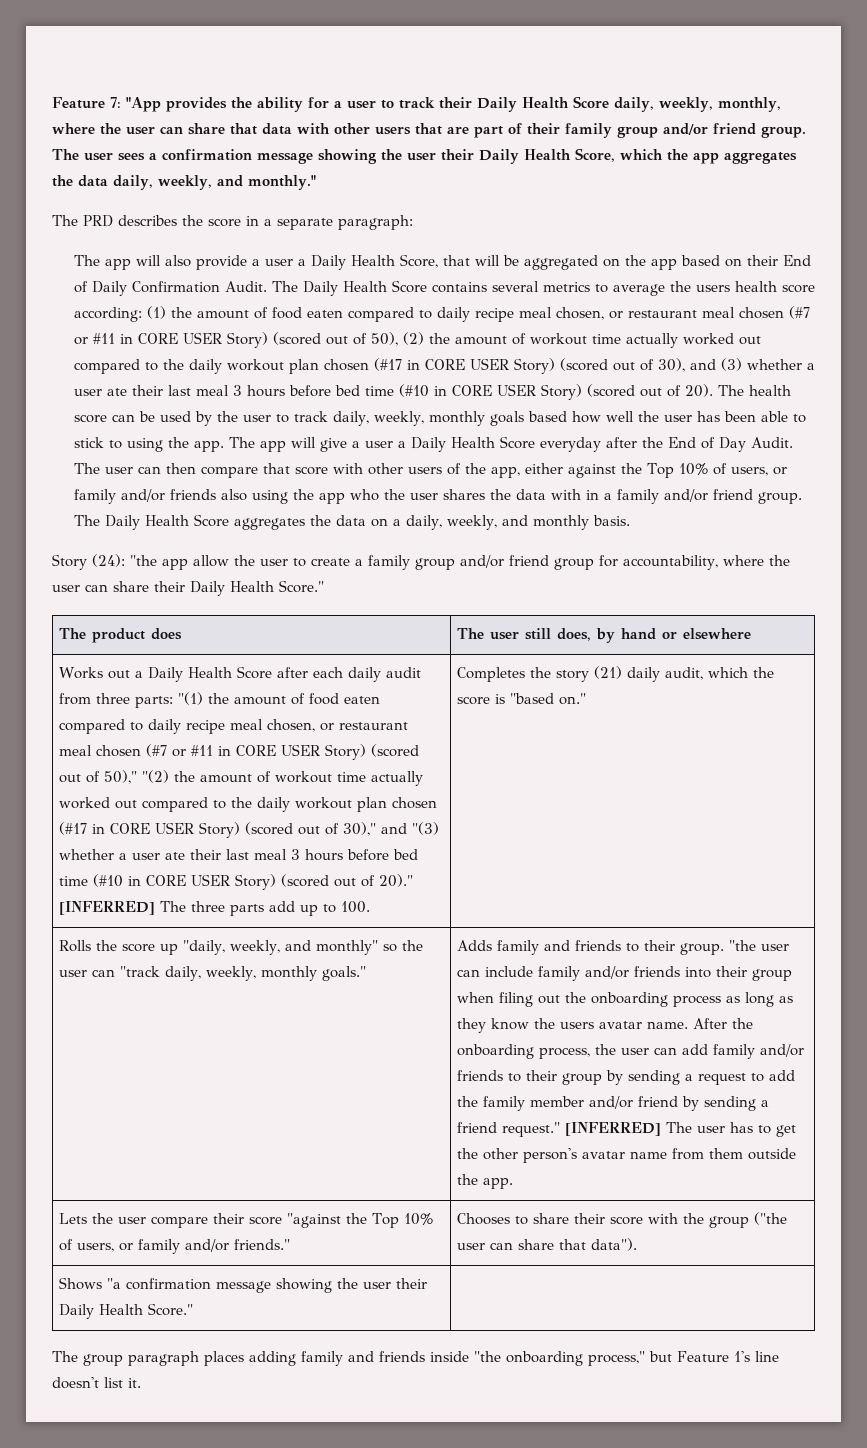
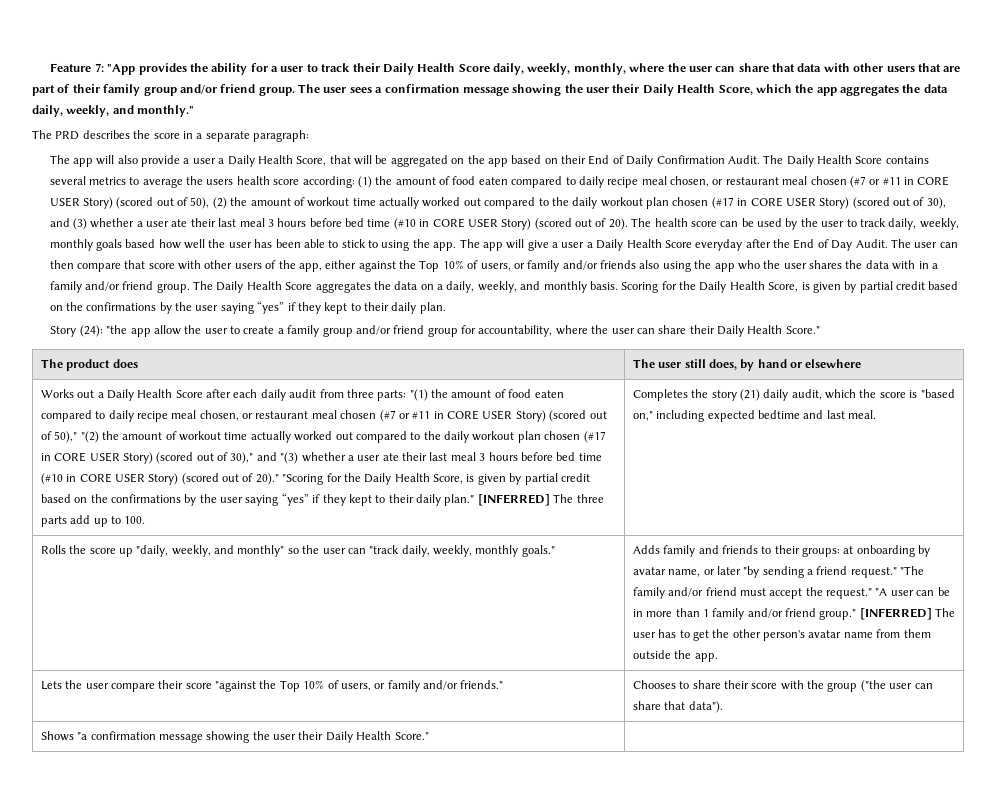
+ Scoring for the Daily Health Score, is given by partial credit based on the confirmations by the user saying “yes” if they kept to their daily plan.
+ "Scoring for the Daily Health Score, is given by partial credit based on the confirmations by the user saying “yes” if they kept to their daily plan."
- Completes the story (21) daily audit, which the score is "based on."
+ Completes the story (21) daily audit, which the score is "based on," including expected bedtime and last meal.
- Adds family and friends to their group. "the user can include family and/or friends into their group when filing out the onboarding process as long as they know the users avatar name. After the onboarding process, the user can add family and/or friends to their group by sending a request to add the family member and/or friend by sending a friend request."
+ Adds family and friends to their groups: at onboarding by avatar name, or later "by sending a friend request." "The family and/or friend must accept the request." "A user can be in more than 1 family and/or friend group."
- The group paragraph places adding family and friends inside "the onboarding process," but Feature 1's line doesn't list it.

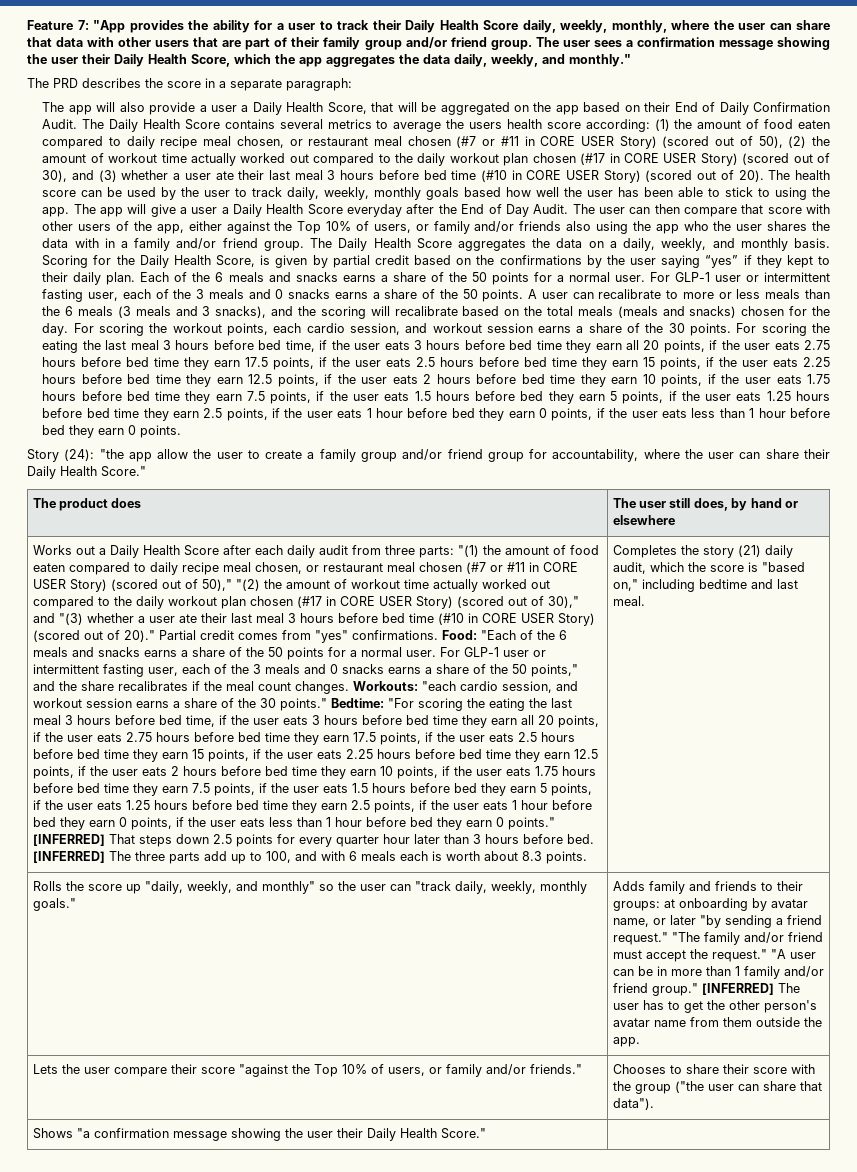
+ Each of the 6 meals and snacks earns a share of the 50 points for a normal user. For GLP-1 user or intermittent fasting user, each of the 3 meals and 0 snacks earns a share of the 50 points. A user can recalibrate to more or less meals than the 6 meals (3 meals and 3 snacks), and the scoring will recalibrate based on the total meals (meals and snacks) chosen for the day. For scoring the workout points, each cardio session, and workout session earns a share of the 30 points. For scoring the eating the last meal 3 hours before bed time, if the user eats 3 hours before bed time they earn all 20 points, if the user eats 2.75 hours before bed time they earn 17.5 points, if the user eats 2.5 hours before bed time they earn 15 points, if the user eats 2.25 hours before bed time they earn 12.5 points, if the user eats 2 hours before bed time they earn 10 points, if the user eats 1.75 hours before bed time they earn 7.5 points, if the user eats 1.5 hours before bed they earn 5 points, if the user eats 1.25 hours before bed time they earn 2.5 points, if the user eats 1 hour before bed they earn 0 points, if the user eats less than 1 hour before bed they earn 0 points.
- "Scoring for the Daily Health Score, is given by partial credit based on the confirmations by the user saying “yes” if they kept to their daily plan."
+ Partial credit comes from "yes" confirmations. Food: "Each of the 6 meals and snacks earns a share of the 50 points for a normal user. For GLP-1 user or intermittent fasting user, each of the 3 meals and 0 snacks earns a share of the 50 points," and the share recalibrates if the meal count changes. Workouts: "each cardio session, and workout session earns a share of the 30 points." Bedtime: "For scoring the eating the last meal 3 hours before bed time, if the user eats 3 hours before bed time they earn all 20 points, if the user eats 2.75 hours before bed time they earn 17.5 points, if the user eats 2.5 hours before bed time they earn 15 points, if the user eats 2.25 hours before bed time they earn 12.5 points, if the user eats 2 hours before bed time they earn 10 points, if the user eats 1.75 hours before bed time they earn 7.5 points, if the user eats 1.5 hours before bed they earn 5 points, if the user eats 1.25 hours before bed time they earn 2.5 points, if the user eats 1 hour before bed they earn 0 points, if the user eats less than 1 hour before bed they earn 0 points." [INFERRED] That steps down 2.5 points for every quarter hour later than 3 hours before bed.
- [INFERRED] The three parts add up to 100.
+ [INFERRED] The three parts add up to 100, and with 6 meals each is worth about 8.3 points.
- Completes the story (21) daily audit, which the score is "based on," including expected bedtime and last meal.
+ Completes the story (21) daily audit, which the score is "based on," including bedtime and last meal.

